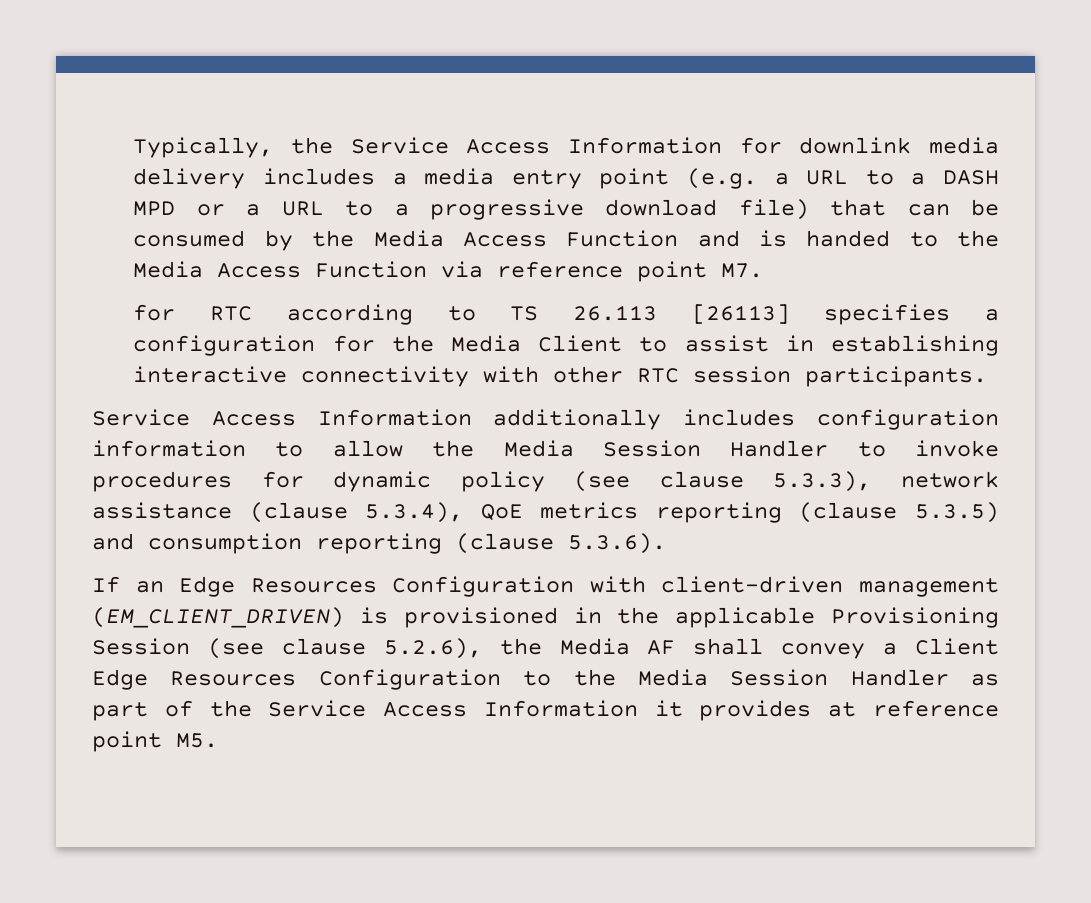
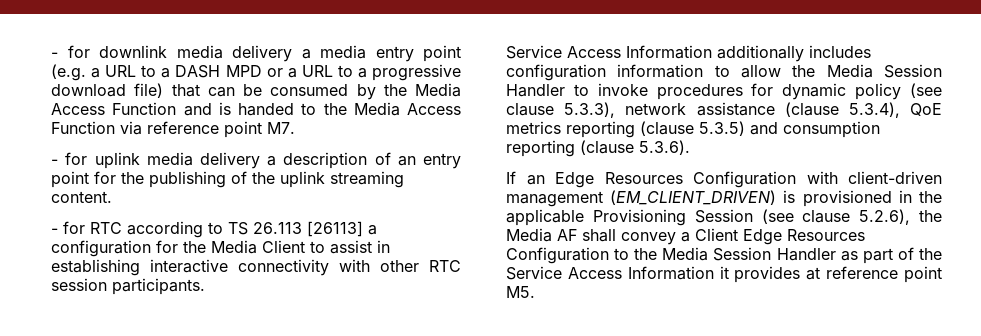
- Typically, the Service Access Information for downlink media delivery includes a media entry point (e.g. a URL to a DASH MPD or a URL to a progressive download file) that can be consumed by the Media Access Function and is handed to the Media Access Function via reference point M7.
+ - for downlink media delivery a media entry point (e.g. a URL to a DASH MPD or a URL to a progressive download file) that can be consumed by the Media Access Function and is handed to the Media Access Function via reference point M7.
- for RTC according to TS 26.113 [26113] specifies a configuration for the Media Client to assist in establishing interactive connectivity with other RTC session participants.
+ - for uplink media delivery a description of an entry point for the publishing of the uplink streaming content.
+ - for RTC according to TS 26.113 [26113] a configuration for the Media Client to assist in establishing interactive connectivity with other RTC session participants.

